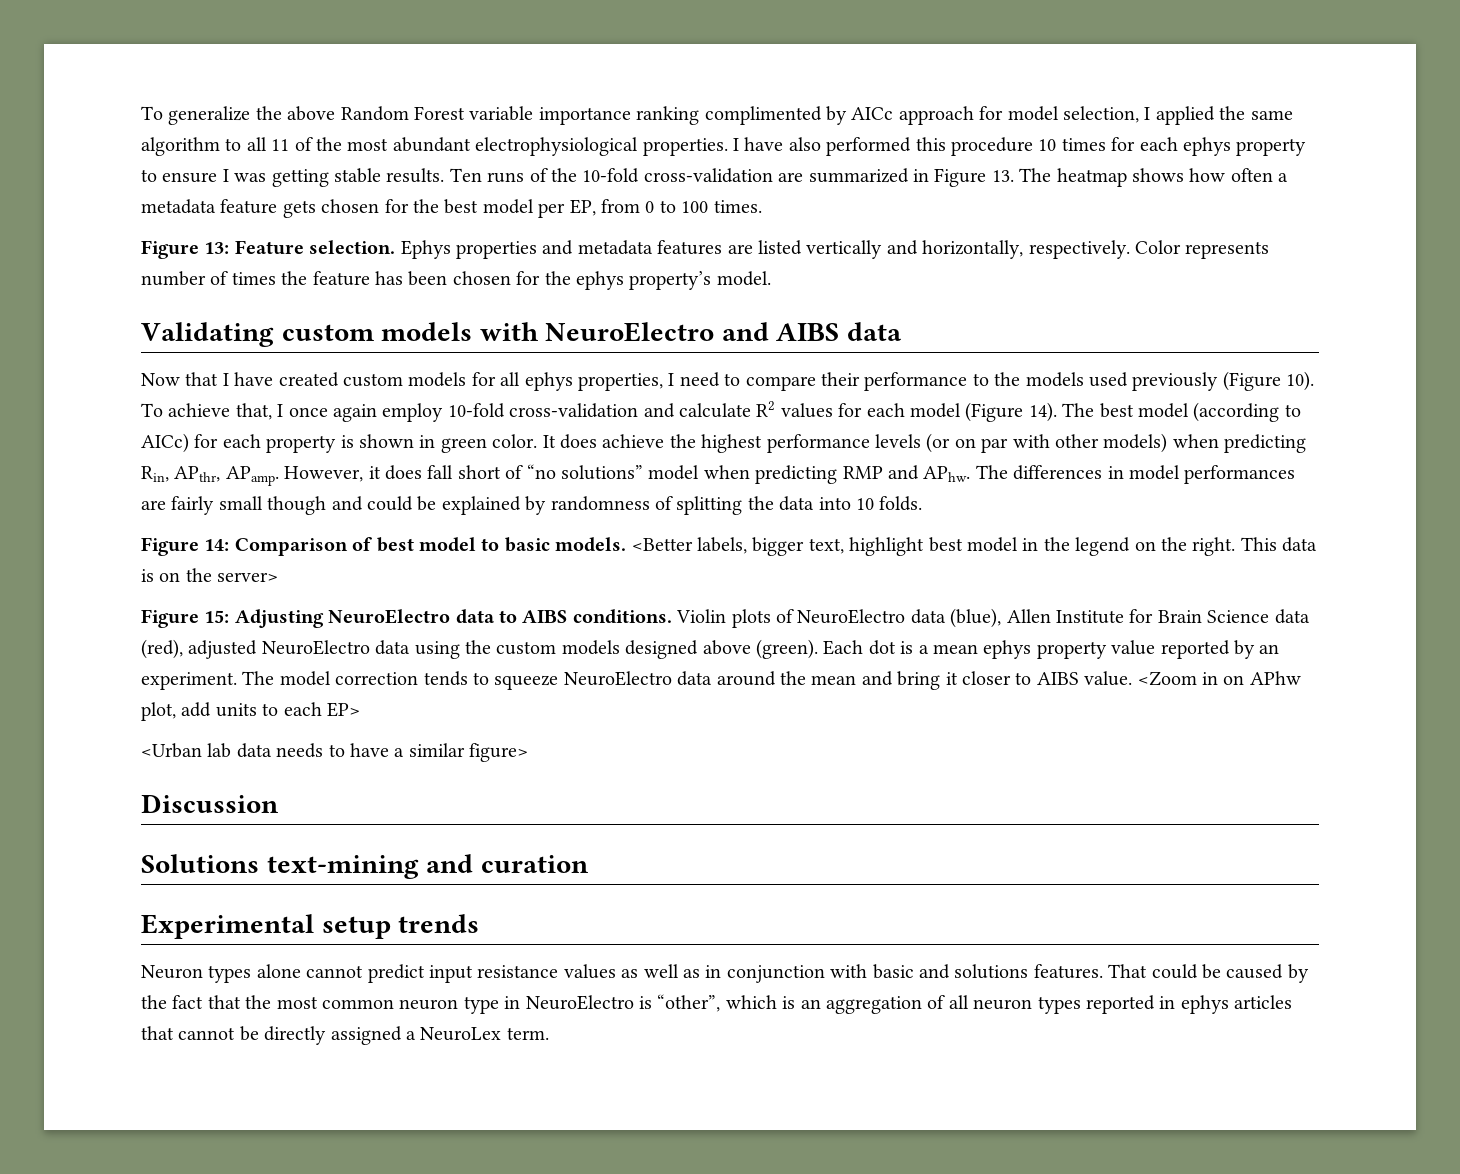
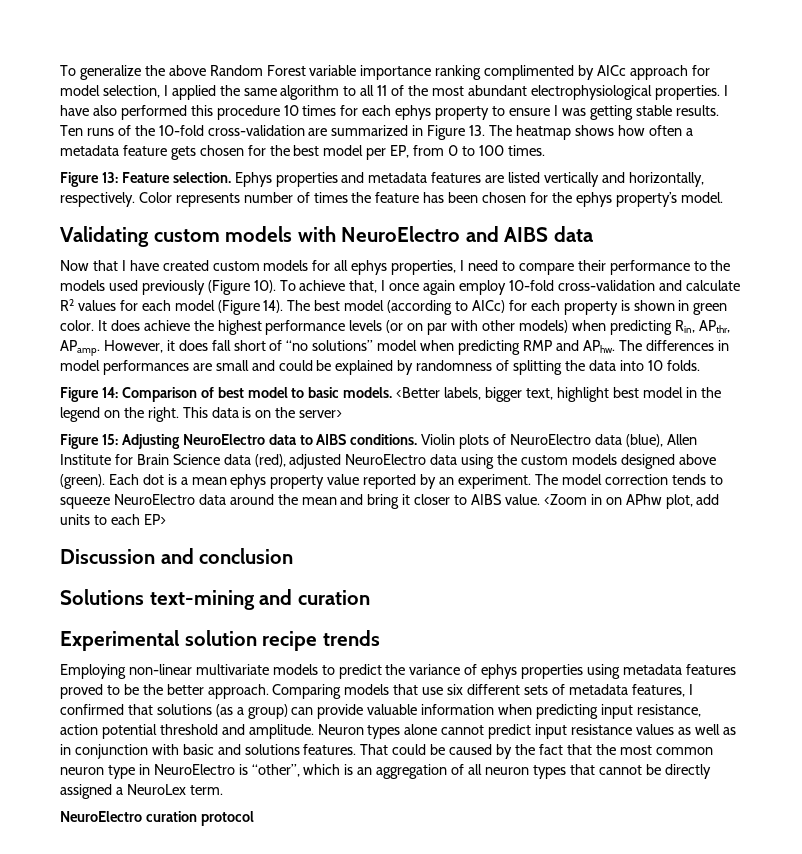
- The differences in model performances are fairly small though and could be explained by randomness of splitting the data into 10 folds.
+ The differences in model performances are small and could be explained by randomness of splitting the data into 10 folds.
- <Urban lab data needs to have a similar figure>
- Discussion
+ Discussion and conclusion
- Experimental setup trends
+ Experimental solution recipe trends
+ Employing non-linear multivariate models to predict the variance of ephys properties using metadata features proved to be the better approach. Comparing models that use six different sets of metadata features, I confirmed that solutions (as a group) can provide valuable information when predicting input resistance, action potential threshold and amplitude.
- That could be caused by the fact that the most common neuron type in NeuroElectro is “other”, which is an aggregation of all neuron types reported in ephys articles that cannot be directly assigned a NeuroLex term.
+ That could be caused by the fact that the most common neuron type in NeuroElectro is “other”, which is an aggregation of all neuron types that cannot be directly assigned a NeuroLex term.
+ NeuroElectro curation protocol

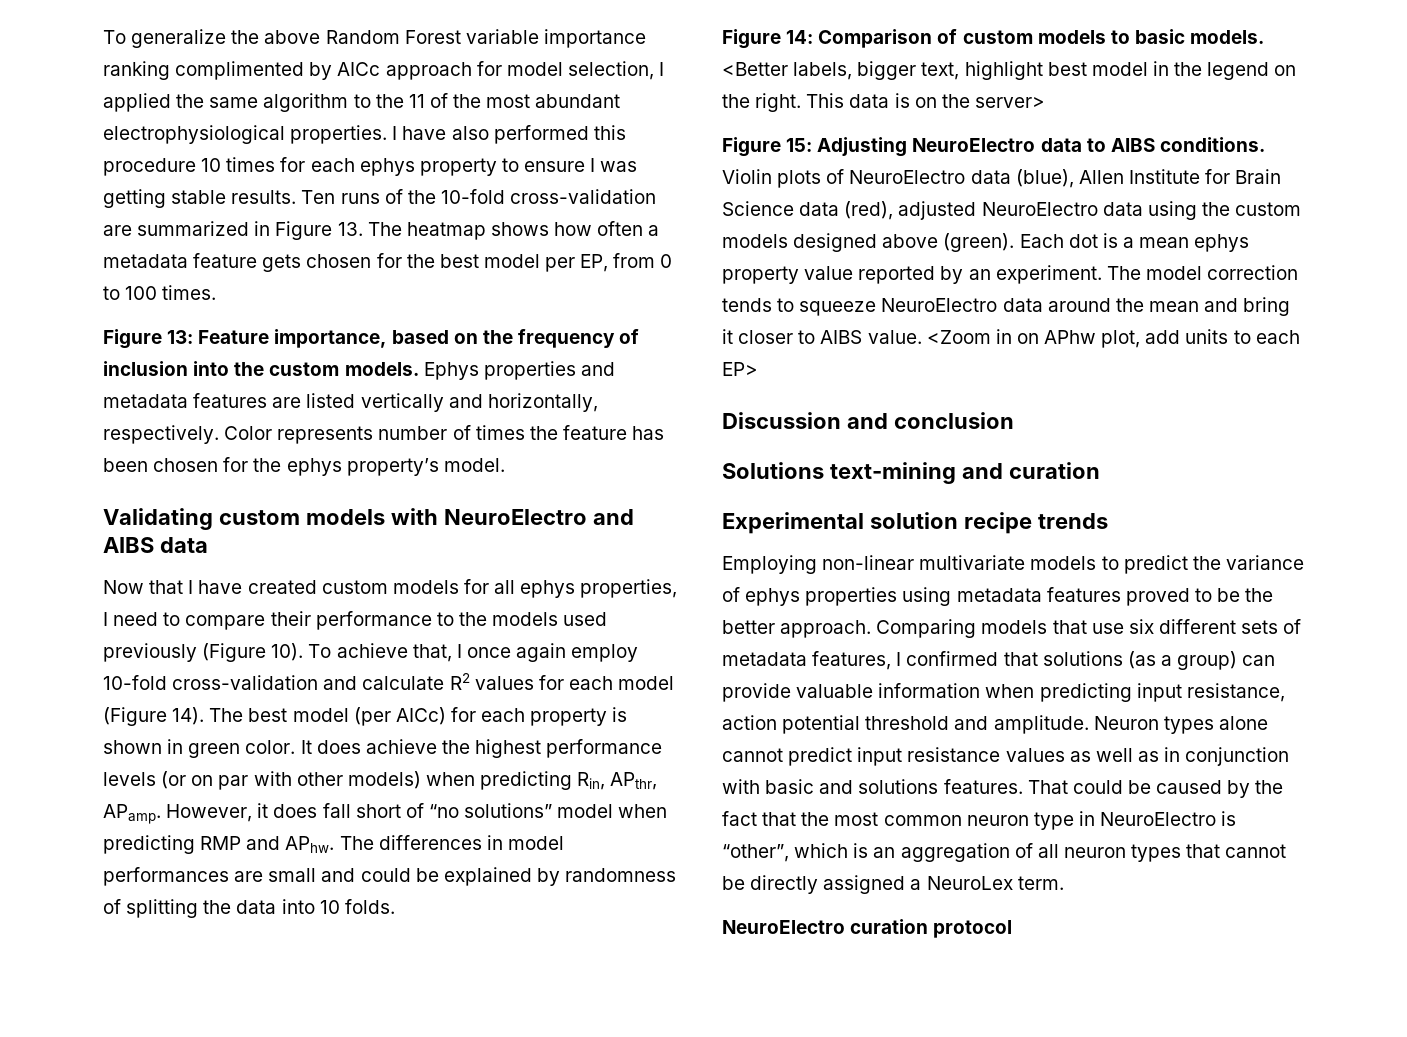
- To generalize the above Random Forest variable importance ranking complimented by AICc approach for model selection, I applied the same algorithm to all 11 of the most abundant electrophysiological properties.
+ To generalize the above Random Forest variable importance ranking complimented by AICc approach for model selection, I applied the same algorithm to the 11 of the most abundant electrophysiological properties.
- Figure 13: Feature selection.
+ Figure 13: Feature importance, based on the frequency of inclusion into the custom models.
- The best model (according to AICc) for each property is shown in green color.
+ The best model (per AICc) for each property is shown in green color.
- Figure 14: Comparison of best model to basic models.
+ Figure 14: Comparison of custom models to basic models.

